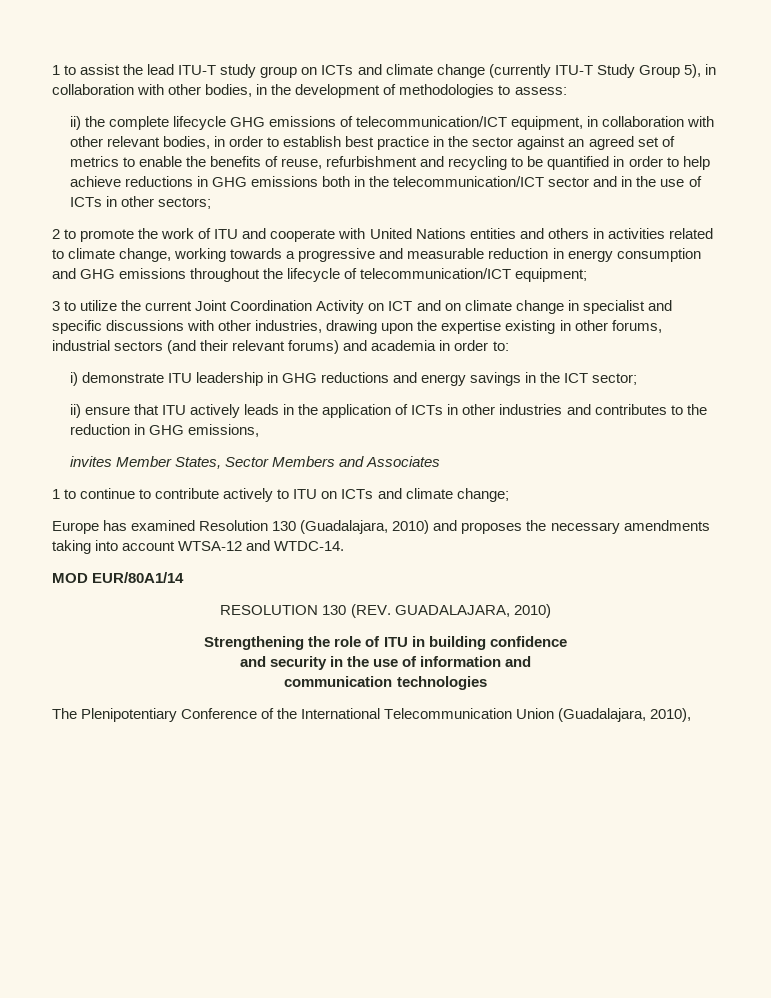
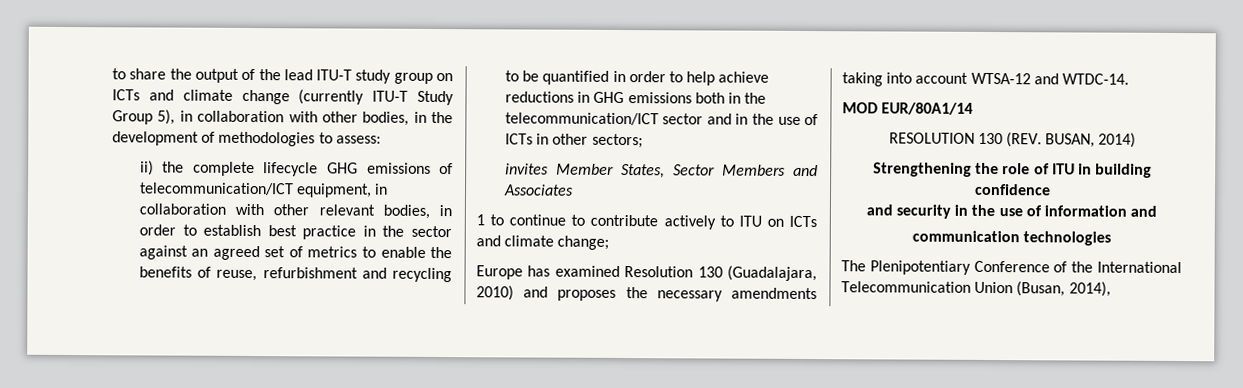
- 1 to assist the lead ITU-T study group on ICTs and climate change (currently ITU-T Study Group 5), in collaboration with other bodies, in the development of methodologies to assess:
+ to share the output of the lead ITU-T study group on ICTs and climate change (currently ITU-T Study Group 5), in collaboration with other bodies, in the development of methodologies to assess:
- 2 to promote the work of ITU and cooperate with United Nations entities and others in activities related to climate change, working towards a progressive and measurable reduction in energy consumption and GHG emissions throughout the lifecycle of telecommunication/ICT equipment;
- 3 to utilize the current Joint Coordination Activity on ICT and on climate change in specialist and specific discussions with other industries, drawing upon the expertise existing in other forums, industrial sectors (and their relevant forums) and academia in order to:
- i) demonstrate ITU leadership in GHG reductions and energy savings in the ICT sector;
- ii) ensure that ITU actively leads in the application of ICTs in other industries and contributes to the reduction in GHG emissions,
- RESOLUTION 130 (REV. GUADALAJARA, 2010)
+ RESOLUTION 130 (REV. BUSAN, 2014)
- The Plenipotentiary Conference of the International Telecommunication Union (Guadalajara, 2010),
+ The Plenipotentiary Conference of the International Telecommunication Union (Busan, 2014),

